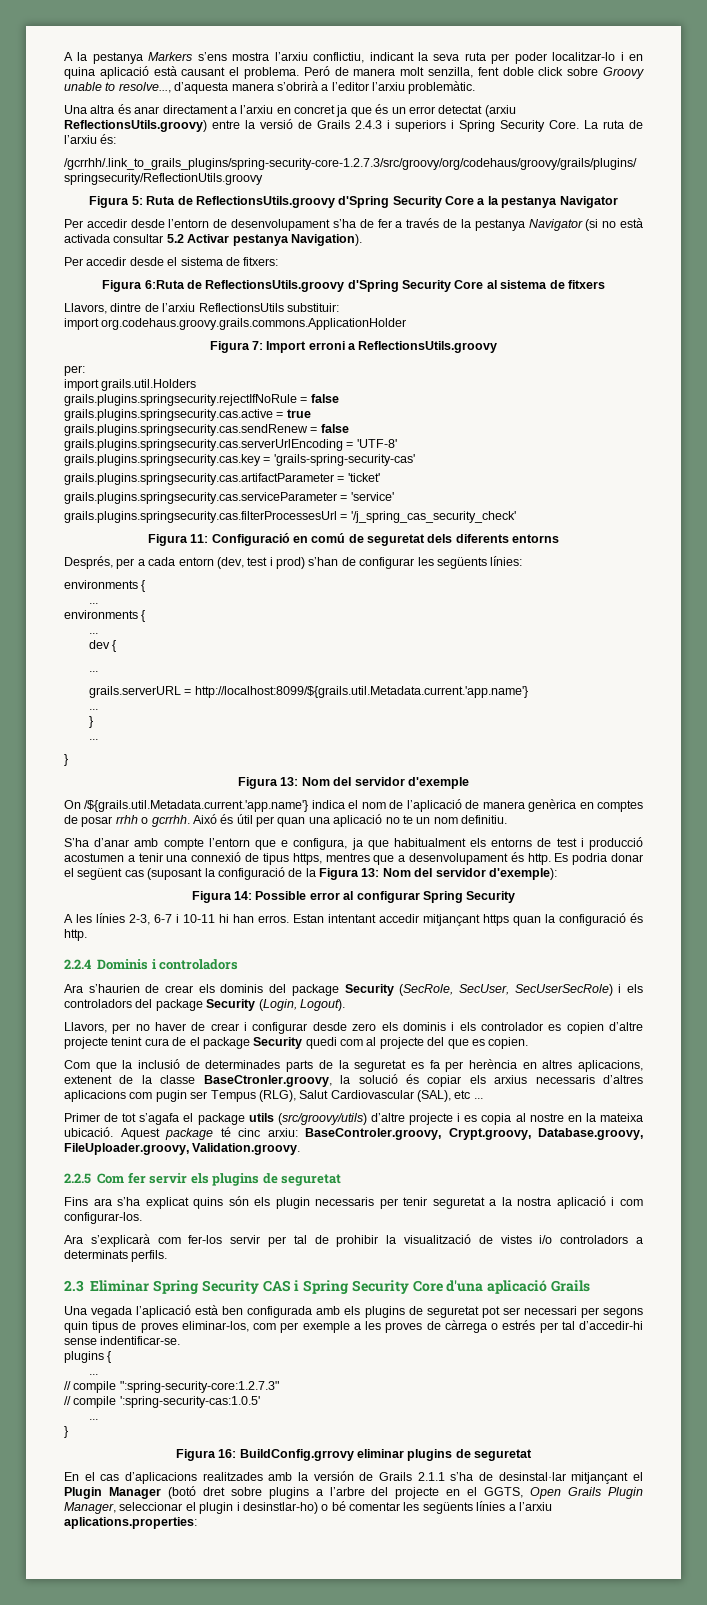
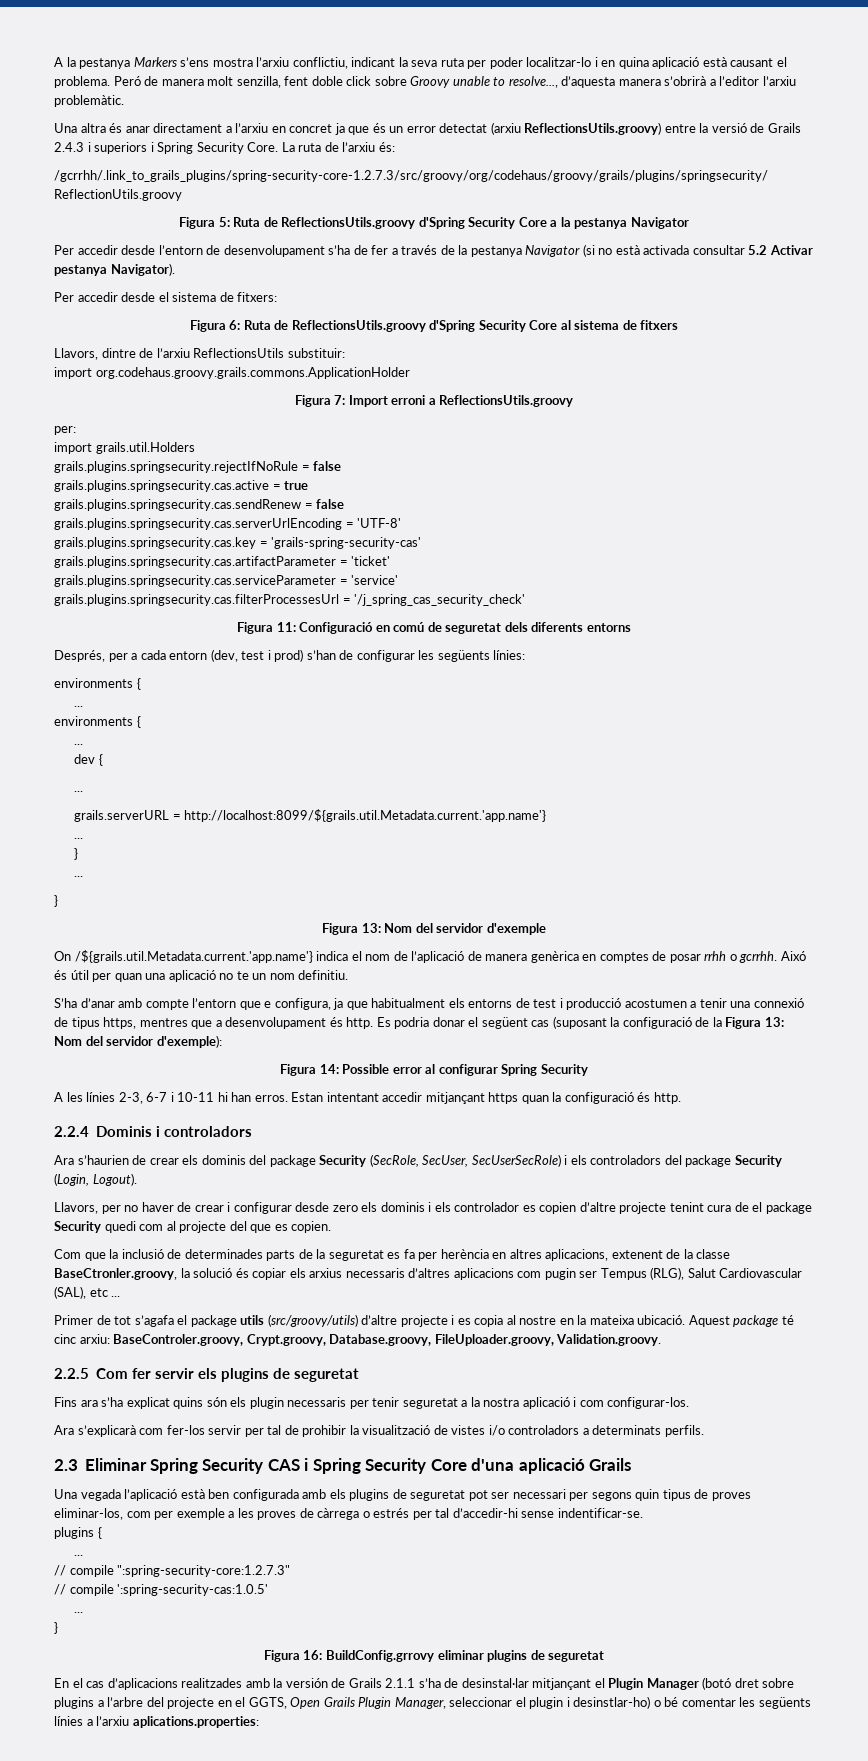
- Per accedir desde l’entorn de desenvolupament s’ha de fer a través de la pestanya Navigator (si no està activada consultar 5.2 Activar pestanya Navigation).
+ Per accedir desde l’entorn de desenvolupament s’ha de fer a través de la pestanya Navigator (si no està activada consultar 5.2 Activar pestanya Navigator).
- Figura 6:Ruta de ReflectionsUtils.groovy d'Spring Security Core al sistema de fitxers
+ Figura 6: Ruta de ReflectionsUtils.groovy d'Spring Security Core al sistema de fitxers

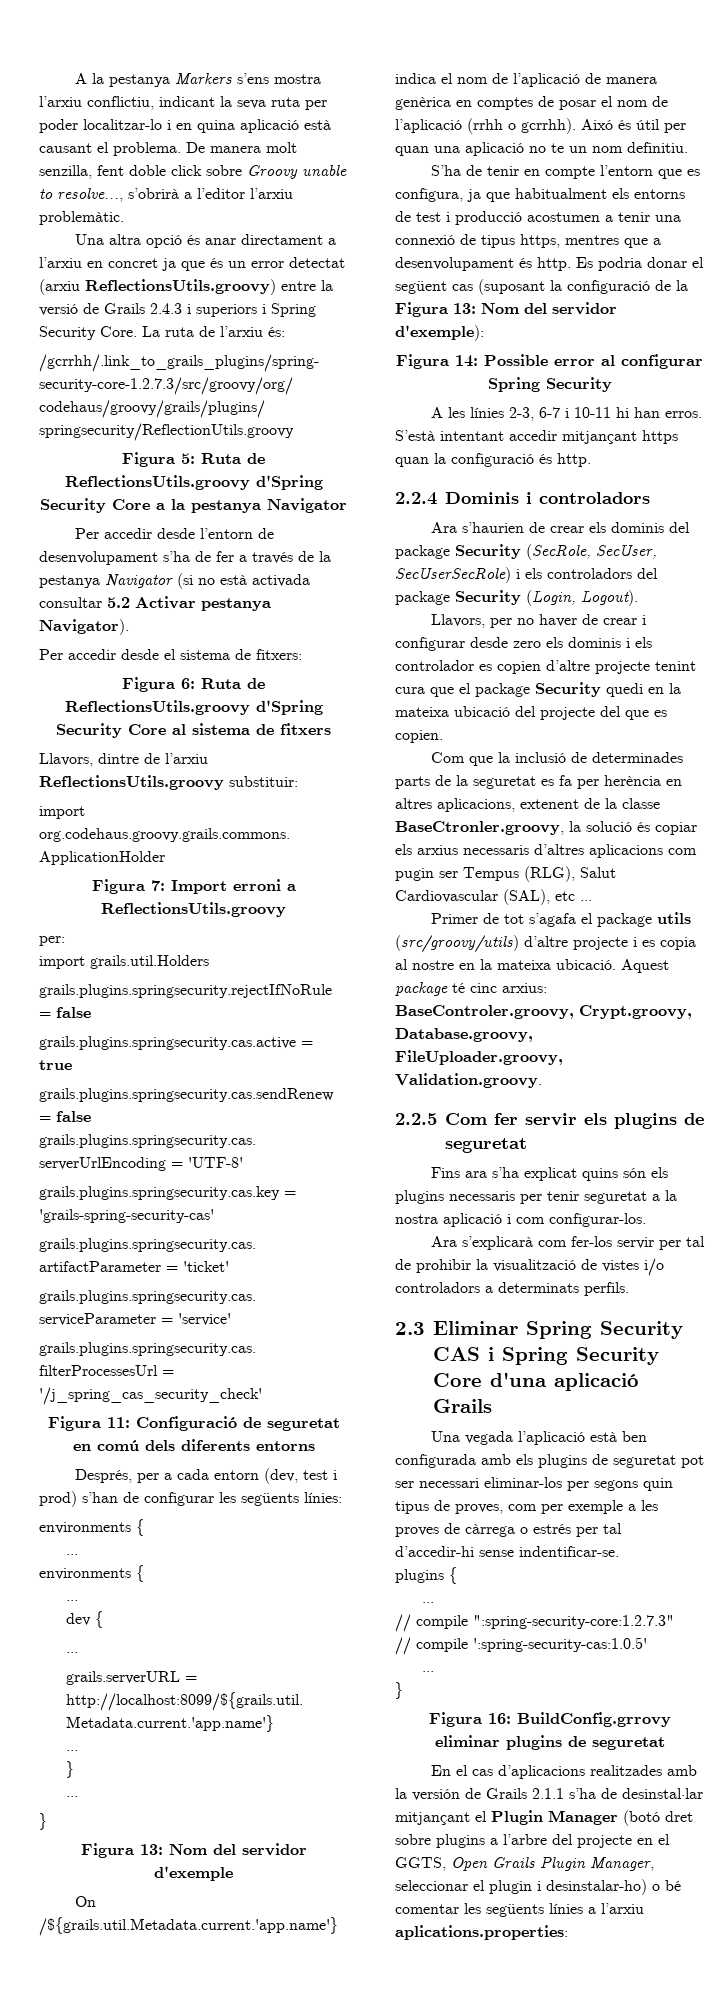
- Peró de manera molt senzilla, fent doble click sobre Groovy unable to resolve..., d’aquesta manera s’obrirà a l’editor l’arxiu problemàtic.
+ De manera molt senzilla, fent doble click sobre Groovy unable to resolve..., s’obrirà a l’editor l’arxiu problemàtic.
- Una altra és anar directament a l’arxiu en concret ja que és un error detectat (arxiu ReflectionsUtils.groovy) entre la versió de Grails 2.4.3 i superiors i Spring Security Core.
+ Una altra opció és anar directament a l’arxiu en concret ja que és un error detectat (arxiu ReflectionsUtils.groovy) entre la versió de Grails 2.4.3 i superiors i Spring Security Core.
- Llavors, dintre de l’arxiu ReflectionsUtils substituir:
+ Llavors, dintre de l’arxiu ReflectionsUtils.groovy substituir:
- Figura 11: Configuració en comú de seguretat dels diferents entorns
+ Figura 11: Configuració de seguretat en comú dels diferents entorns
- On /${grails.util.Metadata.current.'app.name'} indica el nom de l’aplicació de manera genèrica en comptes de posar rrhh o gcrrhh.
+ On /${grails.util.Metadata.current.'app.name'} indica el nom de l’aplicació de manera genèrica en comptes de posar el nom de l’aplicació (rrhh o gcrrhh).
- S’ha d’anar amb compte l’entorn que e configura, ja que habitualment els entorns de test i producció acostumen a tenir una connexió de tipus https, mentres que a desenvolupament és http.
+ S’ha de tenir en compte l’entorn que es configura, ja que habitualment els entorns de test i producció acostumen a tenir una connexió de tipus https, mentres que a desenvolupament és http.
- Estan intentant accedir mitjançant https quan la configuració és http.
+ S’està intentant accedir mitjançant https quan la configuració és http.
- Llavors, per no haver de crear i configurar desde zero els dominis i els controlador es copien d’altre projecte tenint cura de el package Security quedi com al projecte del que es copien.
+ Llavors, per no haver de crear i configurar desde zero els dominis i els controlador es copien d’altre projecte tenint cura que el package Security quedi en la mateixa ubicació del projecte del que es copien.
- Aquest package té cinc arxiu: BaseControler.groovy, Crypt.groovy, Database.groovy, FileUploader.groovy, Validation.groovy.
+ Aquest package té cinc arxius: BaseControler.groovy, Crypt.groovy, Database.groovy, FileUploader.groovy, Validation.groovy.
- Fins ara s’ha explicat quins són els plugin necessaris per tenir seguretat a la nostra aplicació i com configurar-los.
+ Fins ara s’ha explicat quins són els plugins necessaris per tenir seguretat a la nostra aplicació i com configurar-los.
- Una vegada l’aplicació està ben configurada amb els plugins de seguretat pot ser necessari per segons quin tipus de proves eliminar-los, com per exemple a les proves de càrrega o estrés per tal d’accedir-hi sense indentificar-se.
+ Una vegada l’aplicació està ben configurada amb els plugins de seguretat pot ser necessari eliminar-los per segons quin tipus de proves, com per exemple a les proves de càrrega o estrés per tal d’accedir-hi sense indentificar-se.
- En el cas d’aplicacions realitzades amb la versión de Grails 2.1.1 s’ha de desinstal·lar mitjançant el Plugin Manager (botó dret sobre plugins a l’arbre del projecte en el GGTS, Open Grails Plugin Manager, seleccionar el plugin i desinstlar-ho) o bé comentar les següents línies a l’arxiu aplications.properties:
+ En el cas d’aplicacions realitzades amb la versión de Grails 2.1.1 s’ha de desinstal·lar mitjançant el Plugin Manager (botó dret sobre plugins a l’arbre del projecte en el GGTS, Open Grails Plugin Manager, seleccionar el plugin i desinstalar-ho) o bé comentar les següents línies a l’arxiu aplications.properties:

